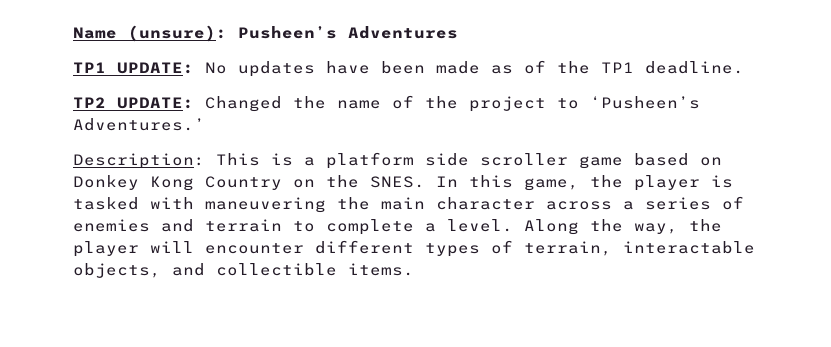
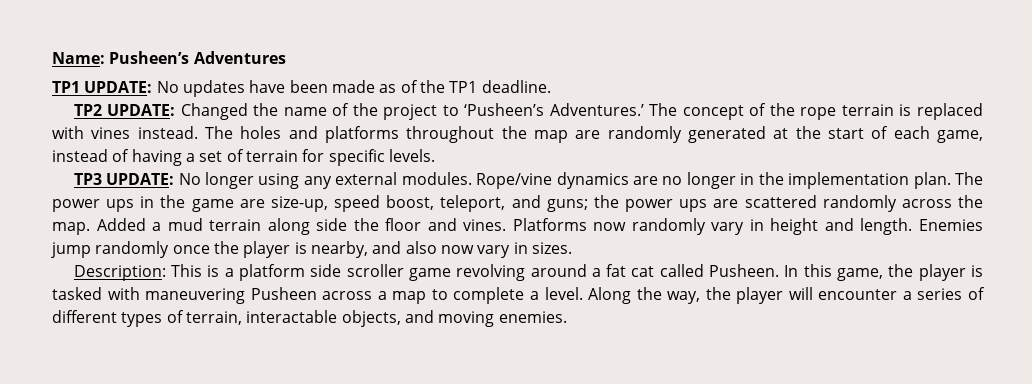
- Name (unsure): Pusheen’s Adventures
+ Name: Pusheen’s Adventures
+ The concept of the rope terrain is replaced with vines instead. The holes and platforms throughout the map are randomly generated at the start of each game, instead of having a set of terrain for specific levels.
+ TP3 UPDATE: No longer using any external modules. Rope/vine dynamics are no longer in the implementation plan. The power ups in the game are size-up, speed boost, teleport, and guns; the power ups are scattered randomly across the map. Added a mud terrain along side the floor and vines. Platforms now randomly vary in height and length. Enemies jump randomly once the player is nearby, and also now vary in sizes.
- Description: This is a platform side scroller game based on Donkey Kong Country on the SNES.
+ Description: This is a platform side scroller game revolving around a fat cat called Pusheen.
- In this game, the player is tasked with maneuvering the main character across a series of enemies and terrain to complete a level.
+ In this game, the player is tasked with maneuvering Pusheen across a map to complete a level.
- Along the way, the player will encounter different types of terrain, interactable objects, and collectible items.
+ Along the way, the player will encounter a series of different types of terrain, interactable objects, and moving enemies.

